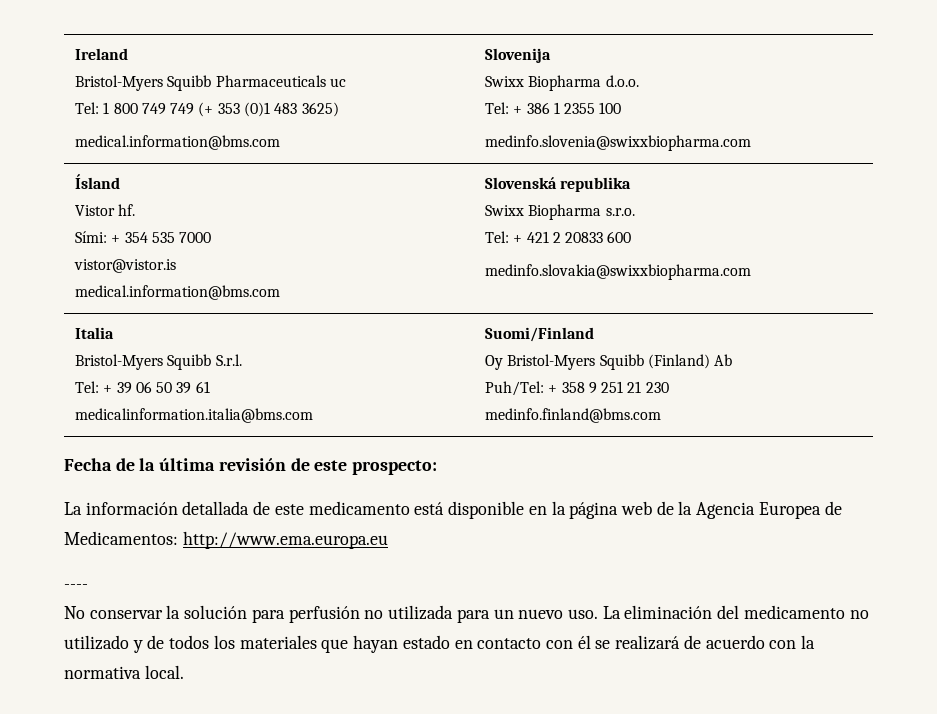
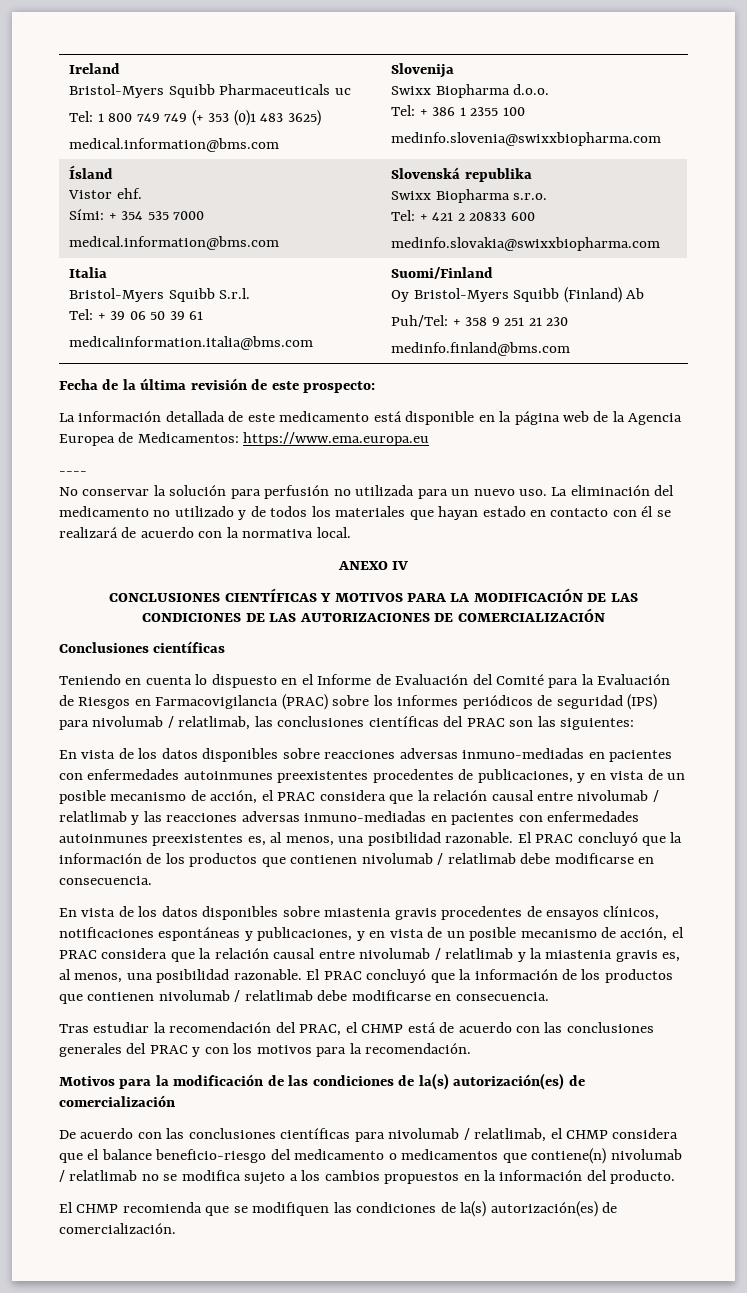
  Ísland
- Vistor hf.
+ Vistor ehf.
  Sími: + 354 535 7000
- vistor@vistor.is
- La información detallada de este medicamento está disponible en la página web de la Agencia Europea de Medicamentos: http://www.ema.europa.eu
+ La información detallada de este medicamento está disponible en la página web de la Agencia Europea de Medicamentos: https://www.ema.europa.eu
+ ANEXO IV
+ CONCLUSIONES CIENTÍFICAS Y MOTIVOS PARA LA MODIFICACIÓN DE LAS CONDICIONES DE LAS AUTORIZACIONES DE COMERCIALIZACIÓN
+ Conclusiones científicas
+ Teniendo en cuenta lo dispuesto en el Informe de Evaluación del Comité para la Evaluación de Riesgos en Farmacovigilancia (PRAC) sobre los informes periódicos de seguridad (IPS) para nivolumab / relatlimab, las conclusiones científicas del PRAC son las siguientes:
+ En vista de los datos disponibles sobre reacciones adversas inmuno-mediadas en pacientes con enfermedades autoinmunes preexistentes procedentes de publicaciones, y en vista de un posible mecanismo de acción, el PRAC considera que la relación causal entre nivolumab / relatlimab y las reacciones adversas inmuno-mediadas en pacientes con enfermedades autoinmunes preexistentes es, al menos, una posibilidad razonable. El PRAC concluyó que la información de los productos que contienen nivolumab / relatlimab debe modificarse en consecuencia.
+ En vista de los datos disponibles sobre miastenia gravis procedentes de ensayos clínicos, notificaciones espontáneas y publicaciones, y en vista de un posible mecanismo de acción, el PRAC considera que la relación causal entre nivolumab / relatlimab y la miastenia gravis es, al menos, una posibilidad razonable. El PRAC concluyó que la información de los productos que contienen nivolumab / relatlimab debe modificarse en consecuencia.
+ Tras estudiar la recomendación del PRAC, el CHMP está de acuerdo con las conclusiones generales del PRAC y con los motivos para la recomendación.
+ Motivos para la modificación de las condiciones de la(s) autorización(es) de comercialización
+ De acuerdo con las conclusiones científicas para nivolumab / relatlimab, el CHMP considera que el balance beneficio-riesgo del medicamento o medicamentos que contiene(n) nivolumab / relatlimab no se modifica sujeto a los cambios propuestos en la información del producto.
+ El CHMP recomienda que se modifiquen las condiciones de la(s) autorización(es) de comercialización.

